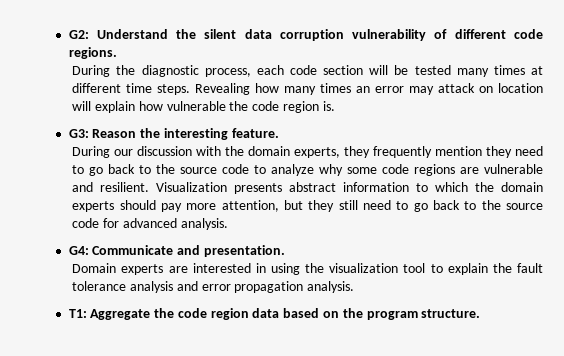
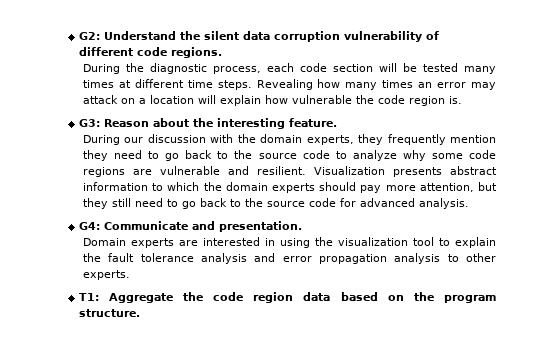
- Revealing how many times an error may attack on location will explain how vulnerable the code region is.
+ Revealing how many times an error may attack on a location will explain how vulnerable the code region is.
- G3: Reason the interesting feature.
+ G3: Reason about the interesting feature.
- Domain experts are interested in using the visualization tool to explain the fault tolerance analysis and error propagation analysis.
+ Domain experts are interested in using the visualization tool to explain the fault tolerance analysis and error propagation analysis to other experts.

